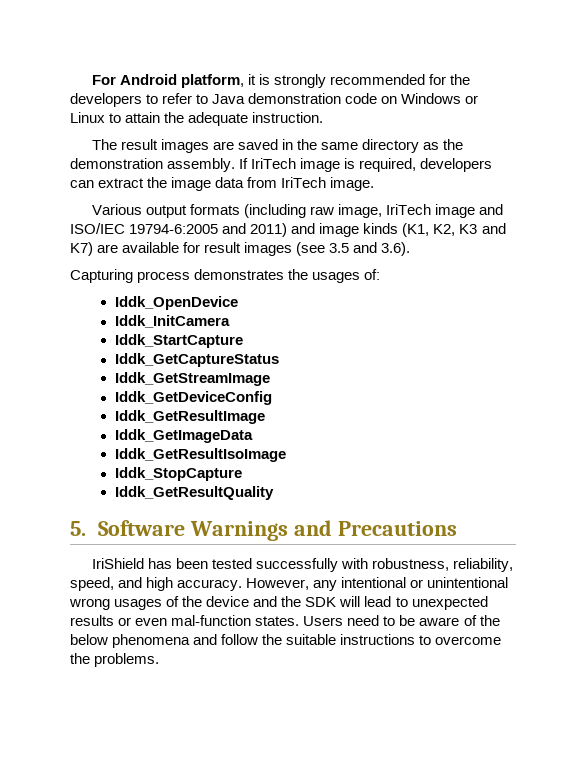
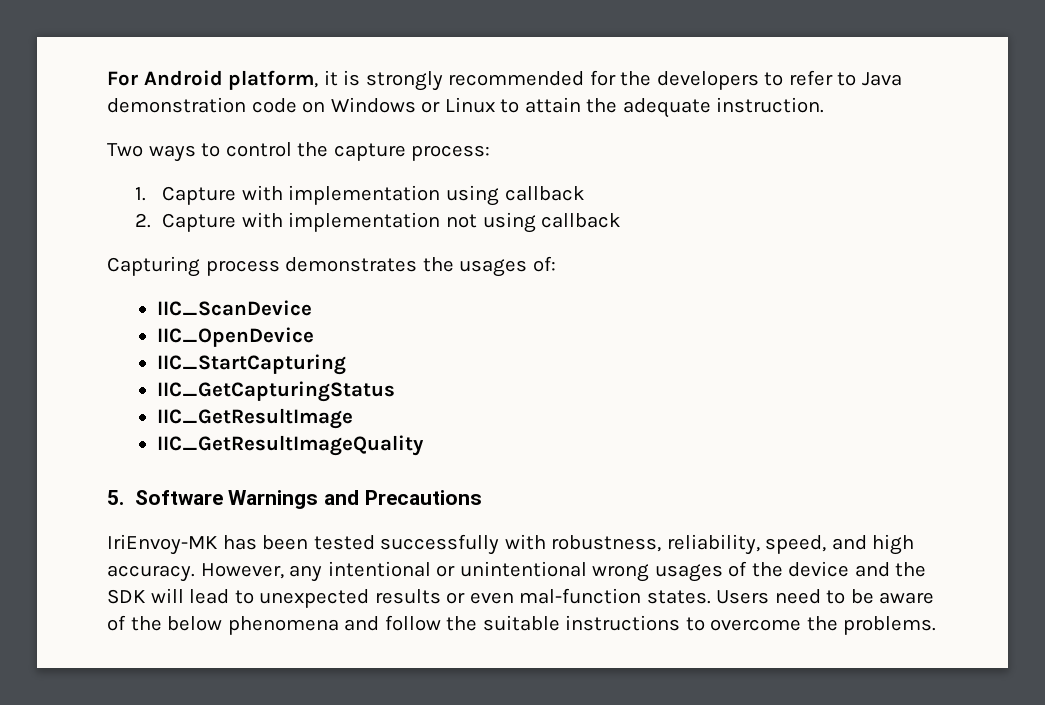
- The result images are saved in the same directory as the demonstration assembly. If IriTech image is required, developers can extract the image data from IriTech image.
- Various output formats (including raw image, IriTech image and ISO/IEC 19794-6:2005 and 2011) and image kinds (K1, K2, K3 and K7) are available for result images (see 3.5 and 3.6).
+ Two ways to control the capture process:
+ 1. Capture with implementation using callback
+ 2. Capture with implementation not using callback
- Iddk_OpenDevice
- Iddk_InitCamera
- Iddk_StartCapture
- Iddk_GetCaptureStatus
- Iddk_GetStreamImage
- Iddk_GetDeviceConfig
- Iddk_GetResultImage
- Iddk_GetImageData
- Iddk_GetResultIsoImage
- Iddk_StopCapture
- Iddk_GetResultQuality
+ IIC_ScanDevice
+ IIC_OpenDevice
+ IIC_StartCapturing
+ IIC_GetCapturingStatus
+ IIC_GetResultImage
+ IIC_GetResultImageQuality
- IriShield has been tested successfully with robustness, reliability, speed, and high accuracy.
+ IriEnvoy-MK has been tested successfully with robustness, reliability, speed, and high accuracy.

